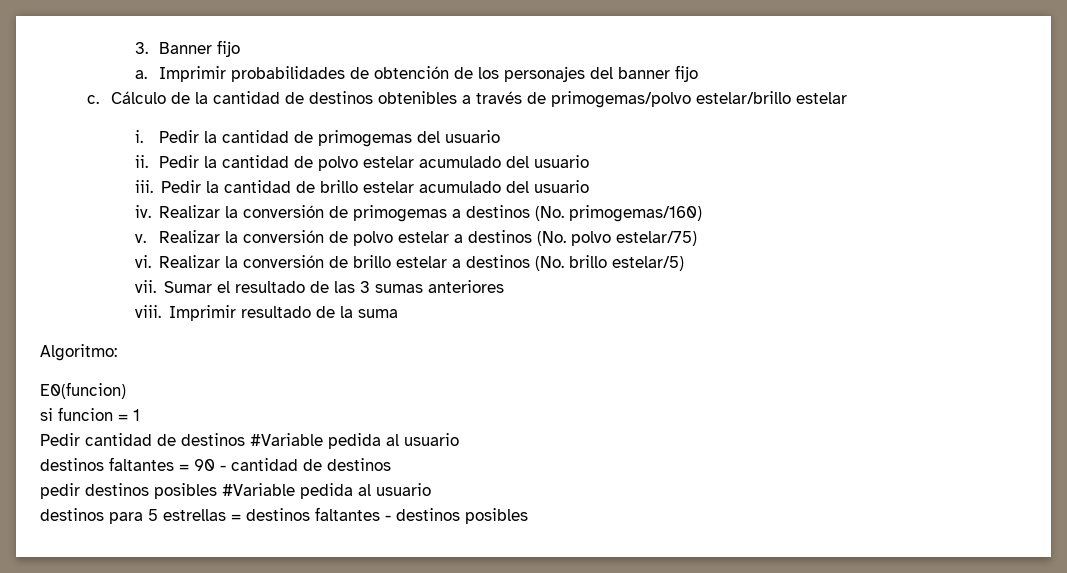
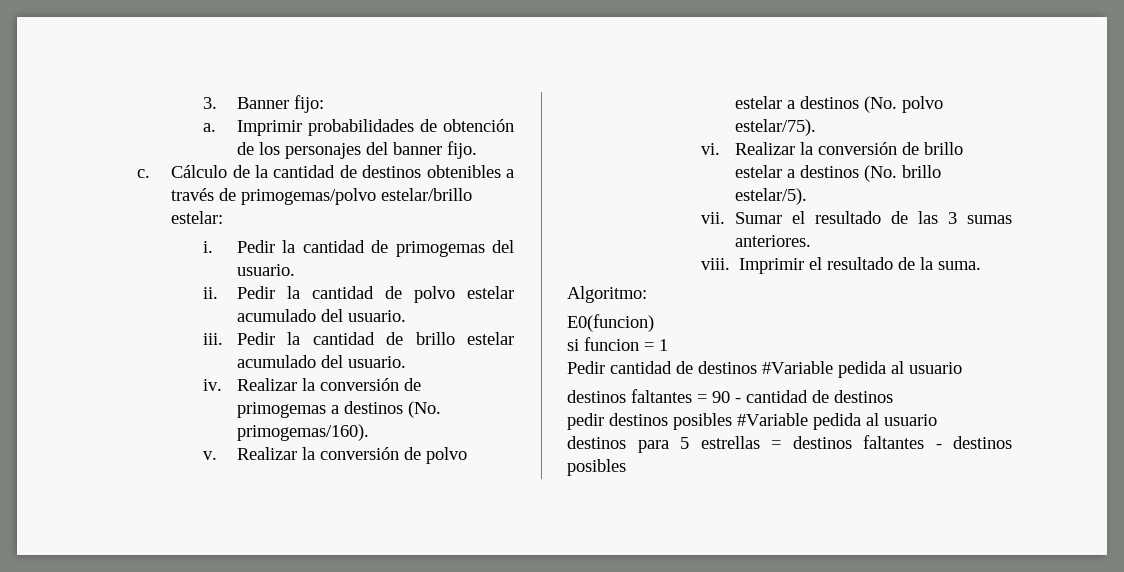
- 3. Banner fijo
+ 3. Banner fijo:
- Imprimir probabilidades de obtención de los personajes del banner fijo
+ Imprimir probabilidades de obtención de los personajes del banner fijo.
- Cálculo de la cantidad de destinos obtenibles a través de primogemas/polvo estelar/brillo estelar
+ Cálculo de la cantidad de destinos obtenibles a través de primogemas/polvo estelar/brillo estelar:
- Pedir la cantidad de primogemas del usuario
+ Pedir la cantidad de primogemas del usuario.
- Pedir la cantidad de polvo estelar acumulado del usuario
+ Pedir la cantidad de polvo estelar acumulado del usuario.
- Pedir la cantidad de brillo estelar acumulado del usuario
+ Pedir la cantidad de brillo estelar acumulado del usuario.
- Realizar la conversión de primogemas a destinos (No. primogemas/160)
+ Realizar la conversión de primogemas a destinos (No. primogemas/160).
- Realizar la conversión de polvo estelar a destinos (No. polvo estelar/75)
+ Realizar la conversión de polvo estelar a destinos (No. polvo estelar/75).
- Realizar la conversión de brillo estelar a destinos (No. brillo estelar/5)
+ Realizar la conversión de brillo estelar a destinos (No. brillo estelar/5).
- Sumar el resultado de las 3 sumas anteriores
+ Sumar el resultado de las 3 sumas anteriores.
- Imprimir resultado de la suma
+ Imprimir el resultado de la suma.

